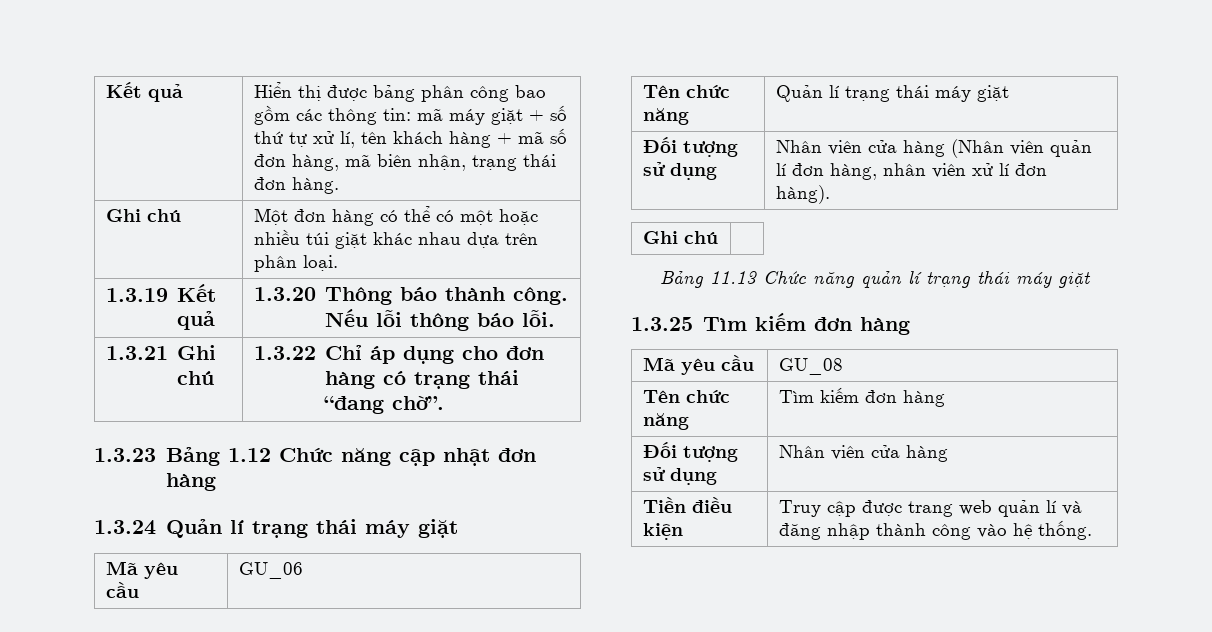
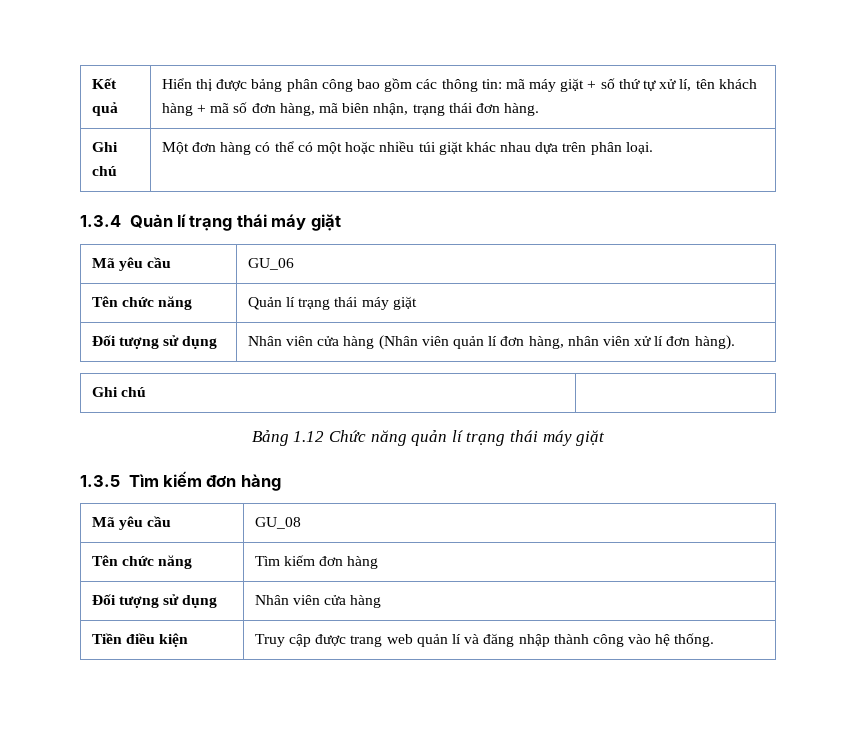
- 1.3.19 Kết quả | 1.3.20 Thông báo thành công. Nếu lỗi thông báo lỗi.
- 1.3.21 Ghi chú | 1.3.22 Chỉ áp dụng cho đơn hàng có trạng thái “đang chờ”.
- 1.3.23 Bảng 1.12 Chức năng cập nhật đơn hàng
- 1.3.24 Quản lí trạng thái máy giặt
+ 1.3.4 Quản lí trạng thái máy giặt
- Bảng 11.13 Chức năng quản lí trạng thái máy giặt
+ Bảng 1.12 Chức năng quản lí trạng thái máy giặt
- 1.3.25 Tìm kiếm đơn hàng
+ 1.3.5 Tìm kiếm đơn hàng

